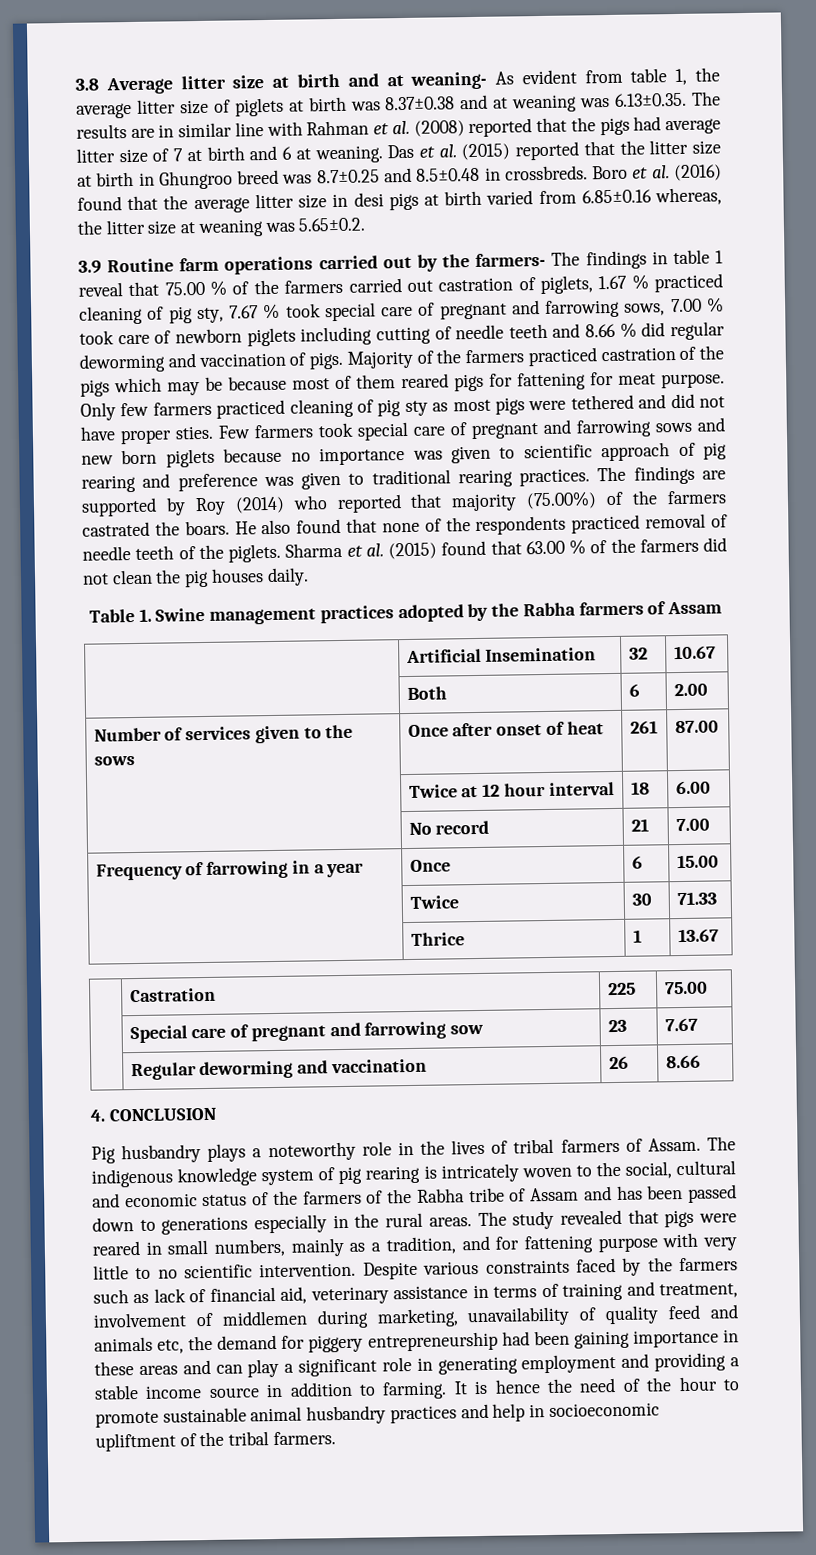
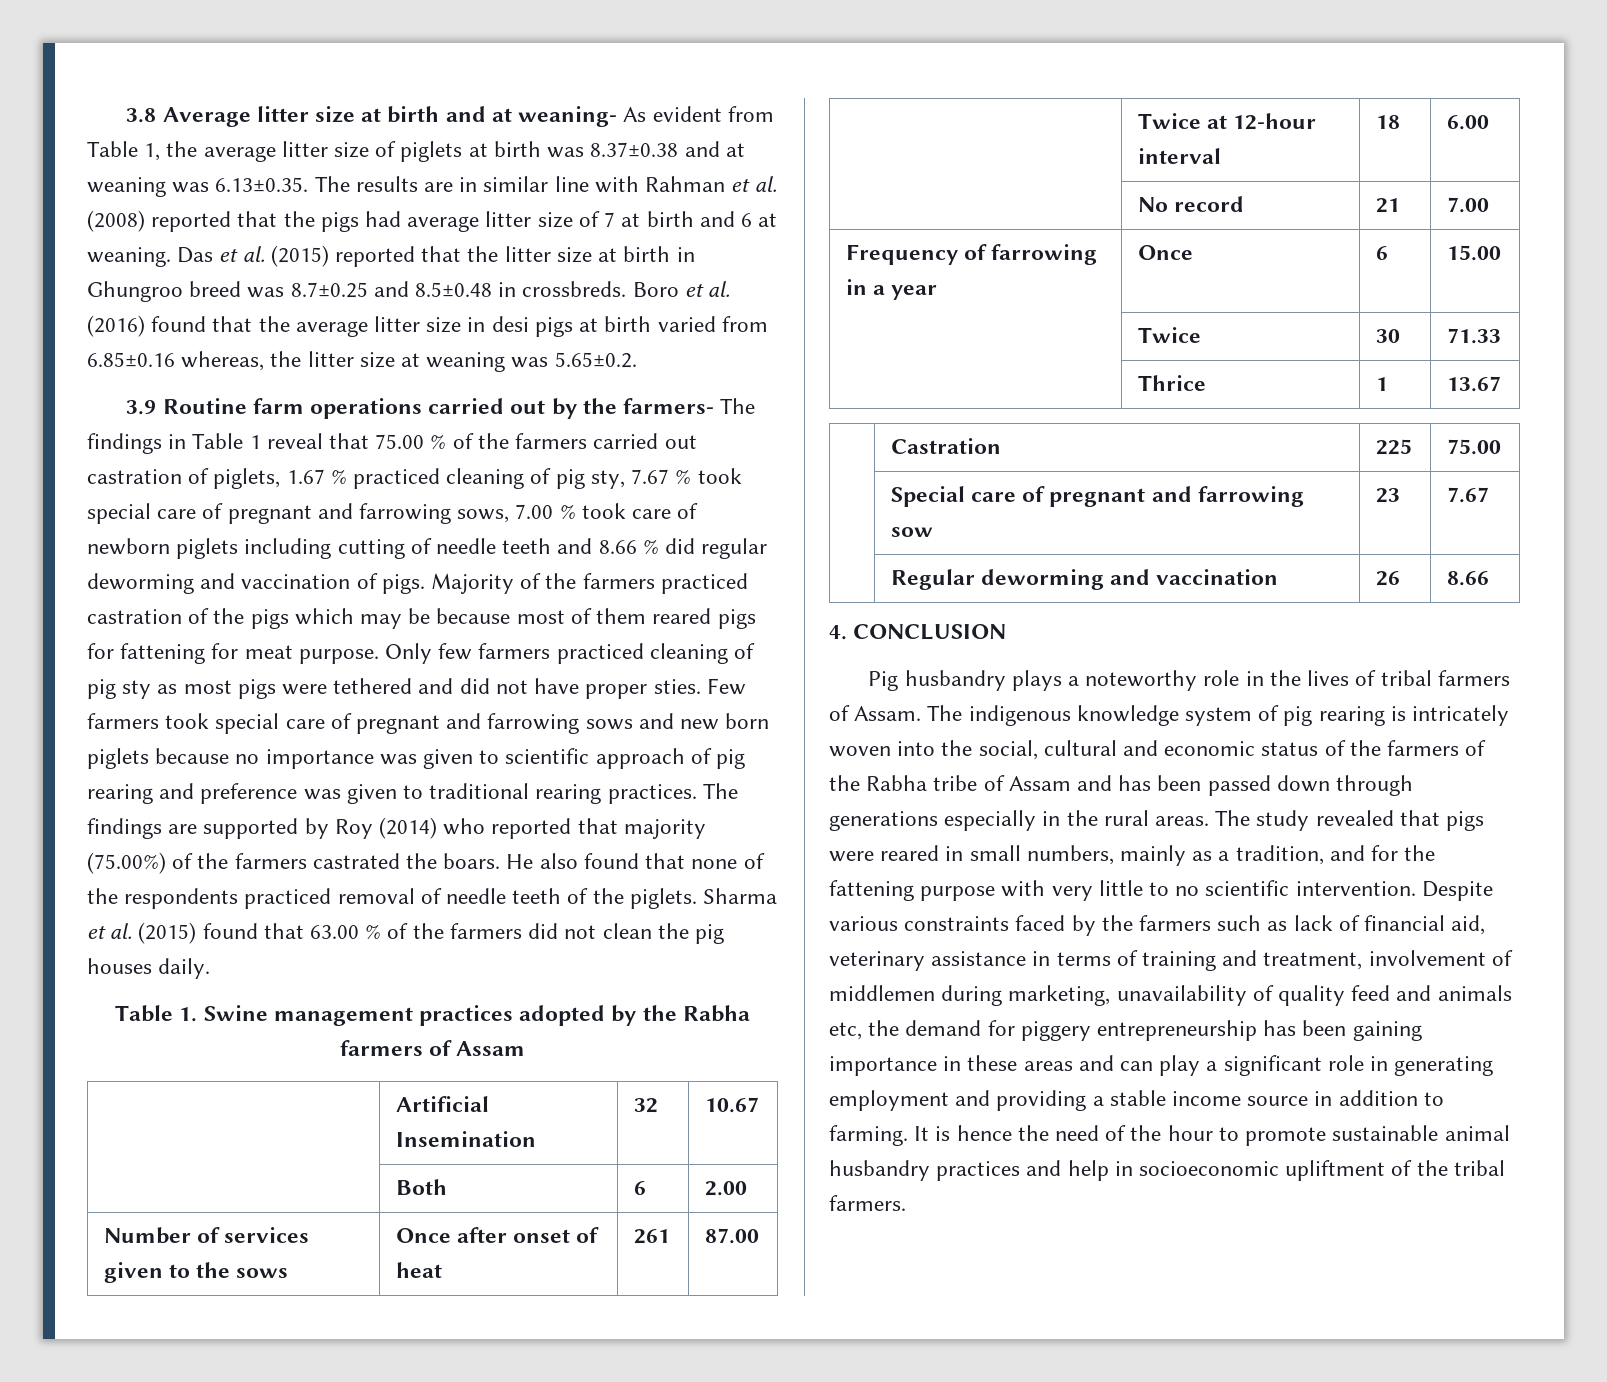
- 3.8 Average litter size at birth and at weaning- As evident from table 1, the average litter size of piglets at birth was 8.37±0.38 and at weaning was 6.13±0.35. The results are in similar line with Rahman et al. (2008) reported that the pigs had average litter size of 7 at birth and 6 at weaning.
+ 3.8 Average litter size at birth and at weaning- As evident from Table 1, the average litter size of piglets at birth was 8.37±0.38 and at weaning was 6.13±0.35. The results are in similar line with Rahman et al. (2008) reported that the pigs had average litter size of 7 at birth and 6 at weaning.
- 3.9 Routine farm operations carried out by the farmers- The findings in table 1 reveal that 75.00 % of the farmers carried out castration of piglets, 1.67 % practiced cleaning of pig sty, 7.67 % took special care of pregnant and farrowing sows, 7.00 % took care of newborn piglets including cutting of needle teeth and 8.66 % did regular deworming and vaccination of pigs.
+ 3.9 Routine farm operations carried out by the farmers- The findings in Table 1 reveal that 75.00 % of the farmers carried out castration of piglets, 1.67 % practiced cleaning of pig sty, 7.67 % took special care of pregnant and farrowing sows, 7.00 % took care of newborn piglets including cutting of needle teeth and 8.66 % did regular deworming and vaccination of pigs.
- | Twice at 12 hour interval | 18 | 6.00
+ | Twice at 12-hour interval | 18 | 6.00
- The indigenous knowledge system of pig rearing is intricately woven to the social, cultural and economic status of the farmers of the Rabha tribe of Assam and has been passed down to generations especially in the rural areas.
+ The indigenous knowledge system of pig rearing is intricately woven into the social, cultural and economic status of the farmers of the Rabha tribe of Assam and has been passed down through generations especially in the rural areas.
- The study revealed that pigs were reared in small numbers, mainly as a tradition, and for fattening purpose with very little to no scientific intervention.
+ The study revealed that pigs were reared in small numbers, mainly as a tradition, and for the fattening purpose with very little to no scientific intervention.
- Despite various constraints faced by the farmers such as lack of financial aid, veterinary assistance in terms of training and treatment, involvement of middlemen during marketing, unavailability of quality feed and animals etc, the demand for piggery entrepreneurship had been gaining importance in these areas and can play a significant role in generating employment and providing a stable income source in addition to farming.
+ Despite various constraints faced by the farmers such as lack of financial aid, veterinary assistance in terms of training and treatment, involvement of middlemen during marketing, unavailability of quality feed and animals etc, the demand for piggery entrepreneurship has been gaining importance in these areas and can play a significant role in generating employment and providing a stable income source in addition to farming.

